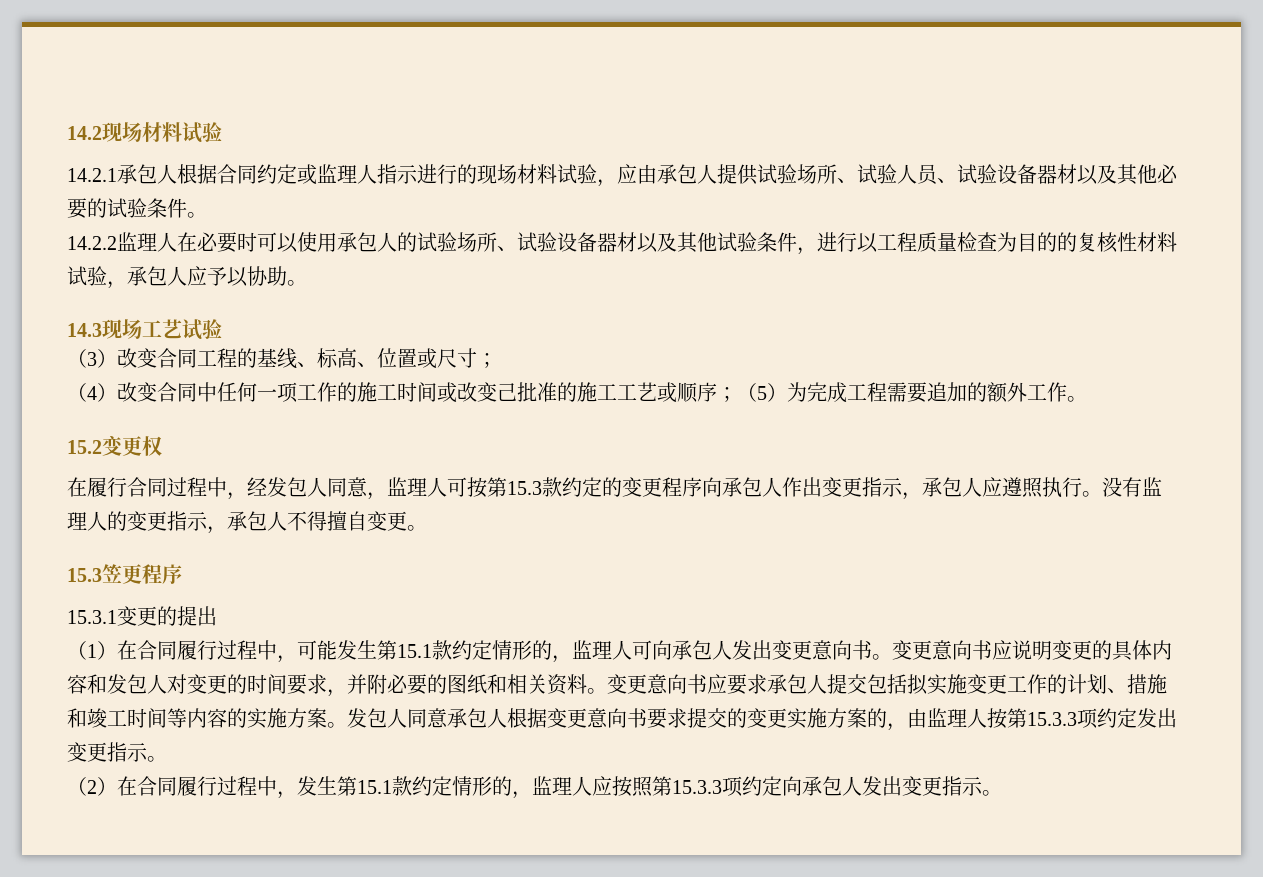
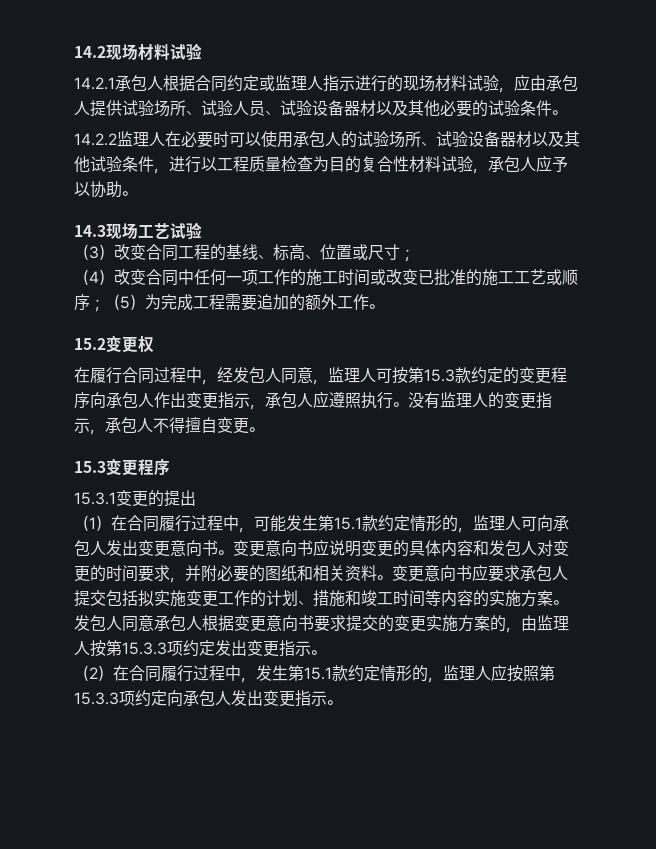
- 14.2.2监理人在必要时可以使用承包人的试验场所、试验设备器材以及其他试验条件，进行以工程质量检查为目的的复核性材料试验，承包人应予以协助。
+ 14.2.2监理人在必要时可以使用承包人的试验场所、试验设备器材以及其他试验条件，进行以工程质量检查为目的复合性材料试验，承包人应予以协助。
- （4）改变合同中任何一项工作的施工时间或改变己批准的施工工艺或顺序；（5）为完成工程需要追加的额外工作。
+ （4）改变合同中任何一项工作的施工时间或改变已批准的施工工艺或顺序；（5）为完成工程需要追加的额外工作。
- 15.3笠更程序
+ 15.3变更程序

